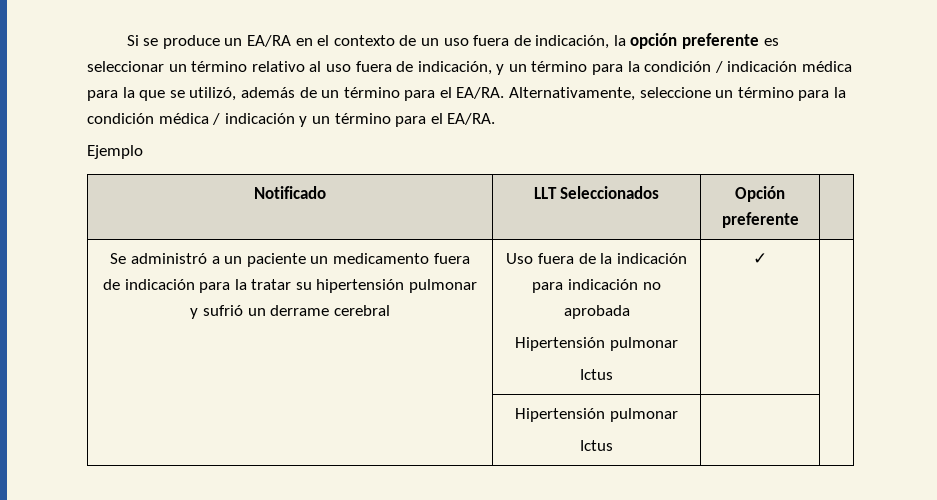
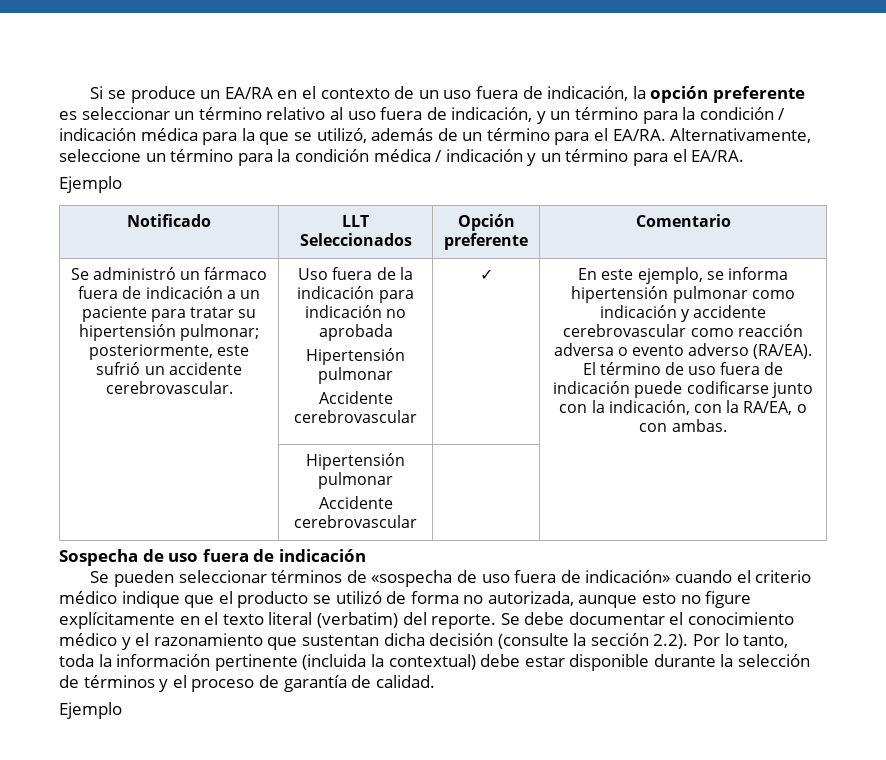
- Notificado | LLT Seleccionados | Opción preferente |
+ Notificado | LLT Seleccionados | Opción preferente | Comentario
- Se administró a un paciente un medicamento fuera de indicación para la tratar su hipertensión pulmonar y sufrió un derrame cerebral
+ Se administró un fármaco fuera de indicación a un paciente para tratar su hipertensión pulmonar; posteriormente, este sufrió un accidente cerebrovascular.
  Uso fuera de la indicación para indicación no aprobada
  Hipertensión pulmonar
- Ictus
+ Accidente cerebrovascular
+ En este ejemplo, se informa hipertensión pulmonar como indicación y accidente cerebrovascular como reacción adversa o evento adverso (RA/EA). El término de uso fuera de indicación puede codificarse junto con la indicación, con la RA/EA, o con ambas.
  | Hipertensión pulmonar
- Ictus | |
+ Accidente cerebrovascular | |
+ Sospecha de uso fuera de indicación
+ Se pueden seleccionar términos de «sospecha de uso fuera de indicación» cuando el criterio médico indique que el producto se utilizó de forma no autorizada, aunque esto no figure explícitamente en el texto literal (verbatim) del reporte. Se debe documentar el conocimiento médico y el razonamiento que sustentan dicha decisión (consulte la sección 2.2). Por lo tanto, toda la información pertinente (incluida la contextual) debe estar disponible durante la selección de términos y el proceso de garantía de calidad.
+ Ejemplo

